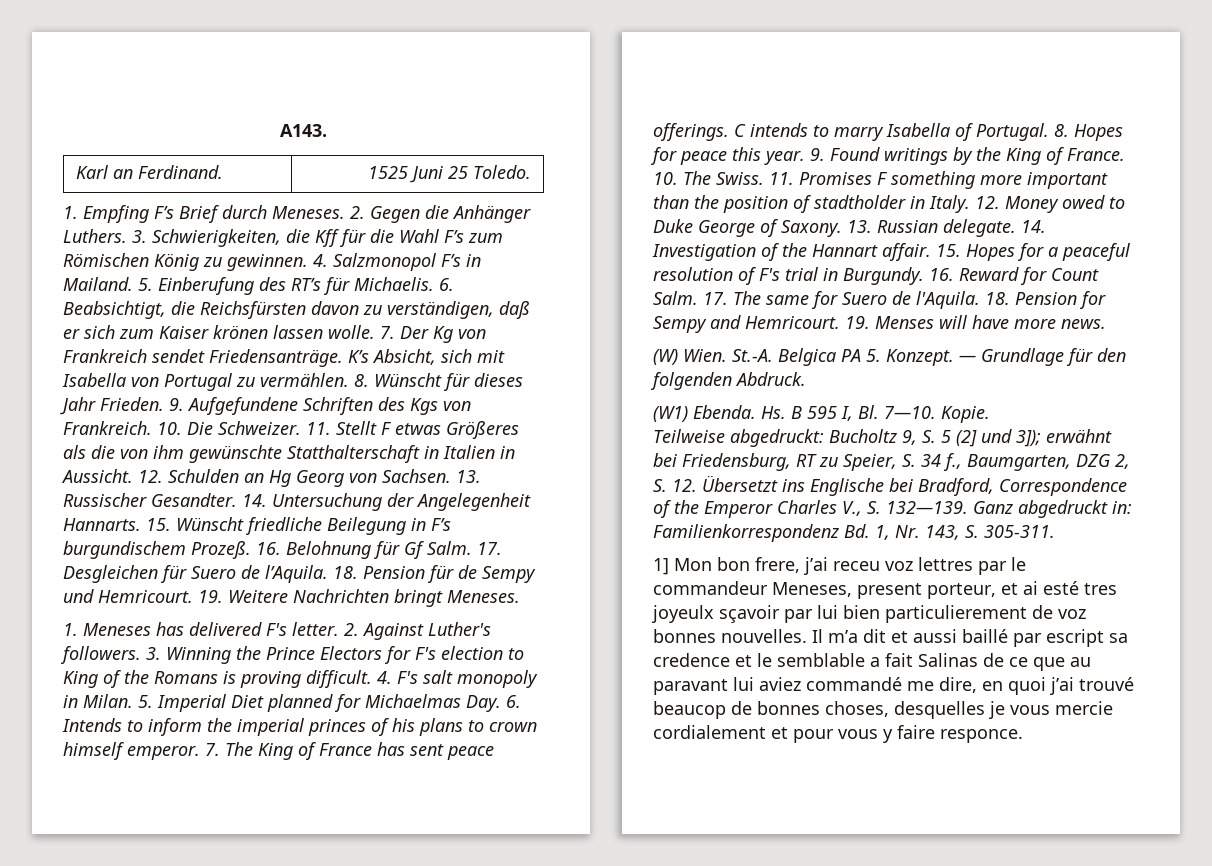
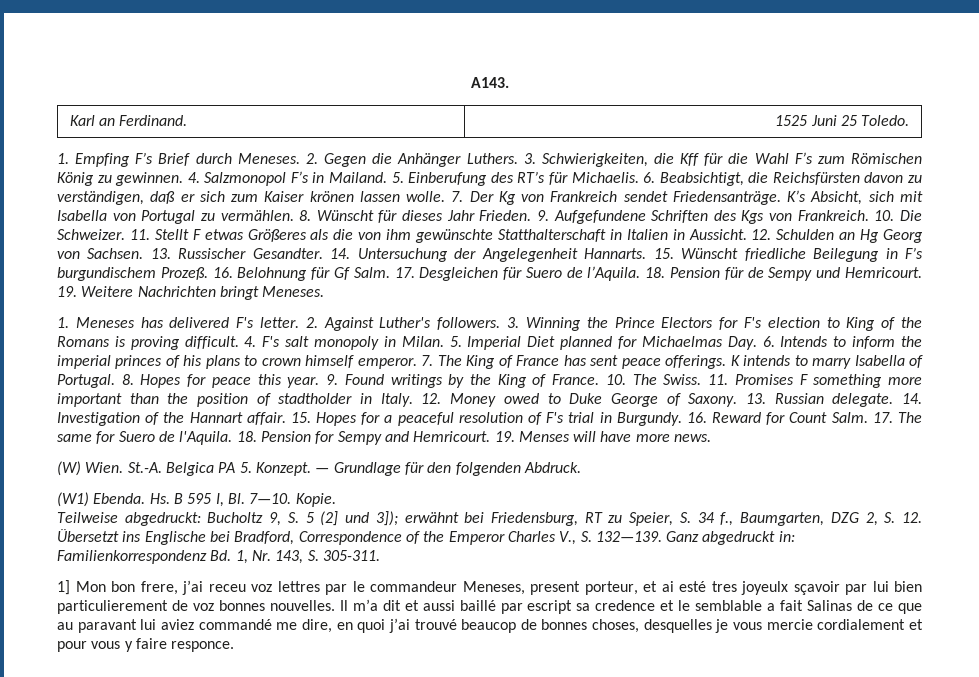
- C intends to marry Isabella of Portugal.
+ K intends to marry Isabella of Portugal.

